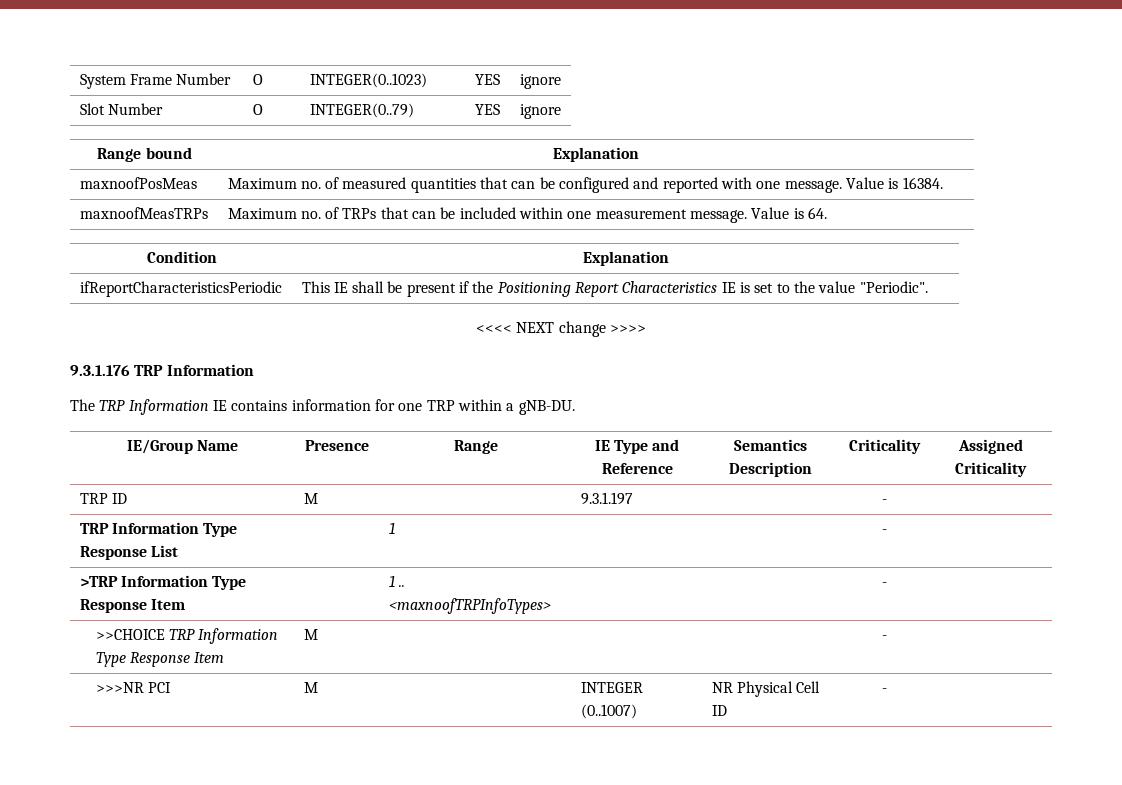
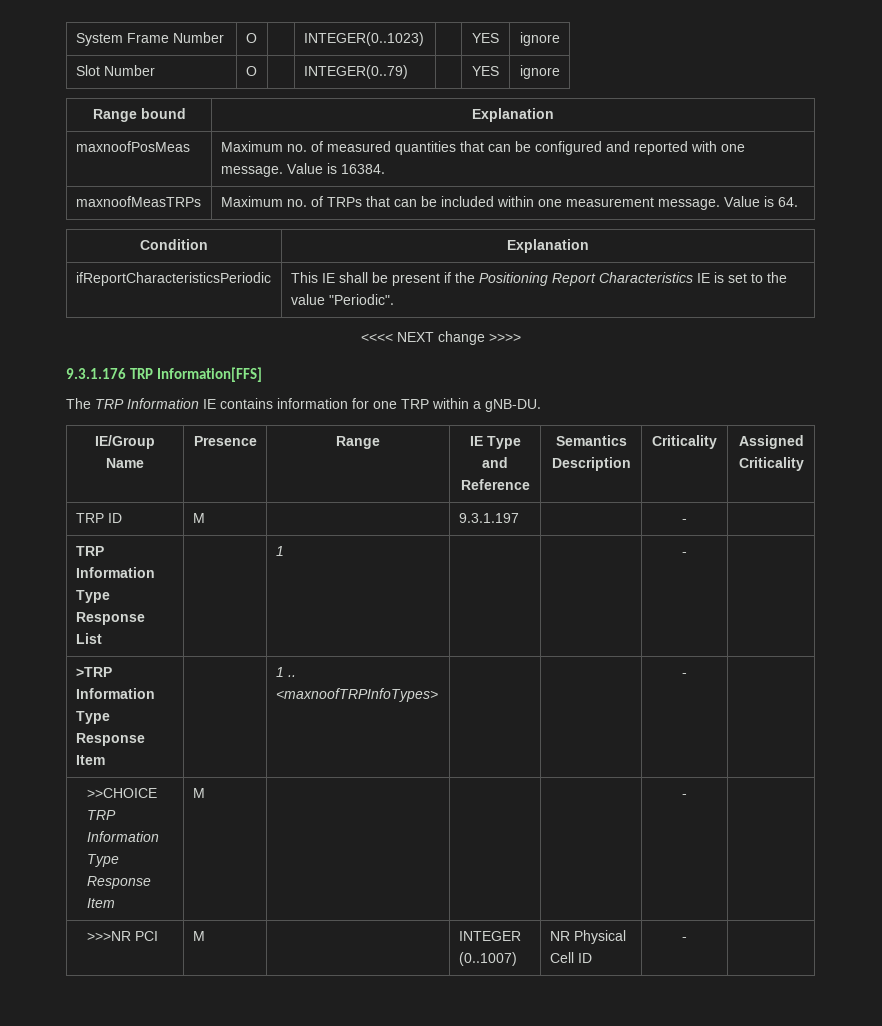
- 9.3.1.176 TRP Information
+ 9.3.1.176 TRP Information[FFS]

